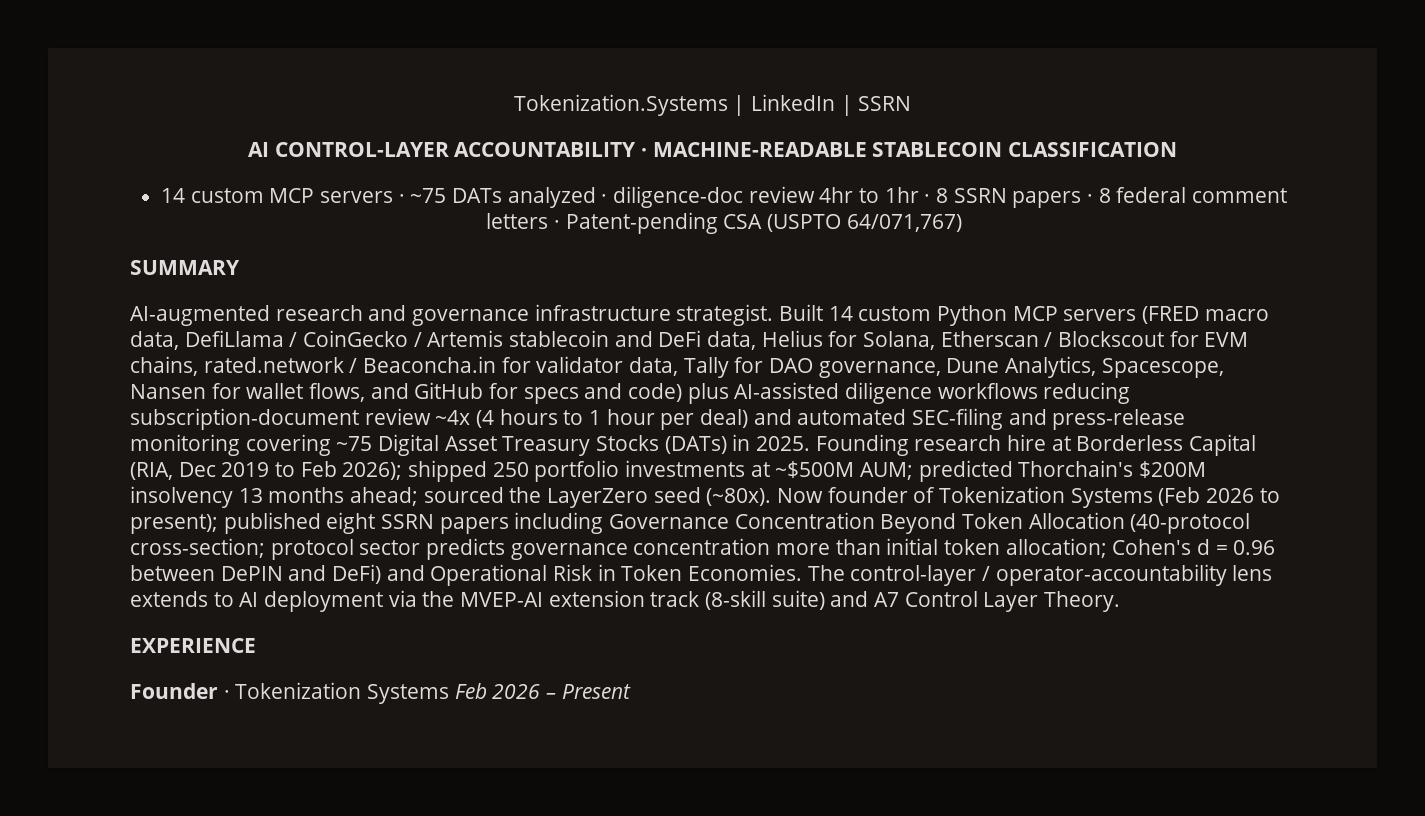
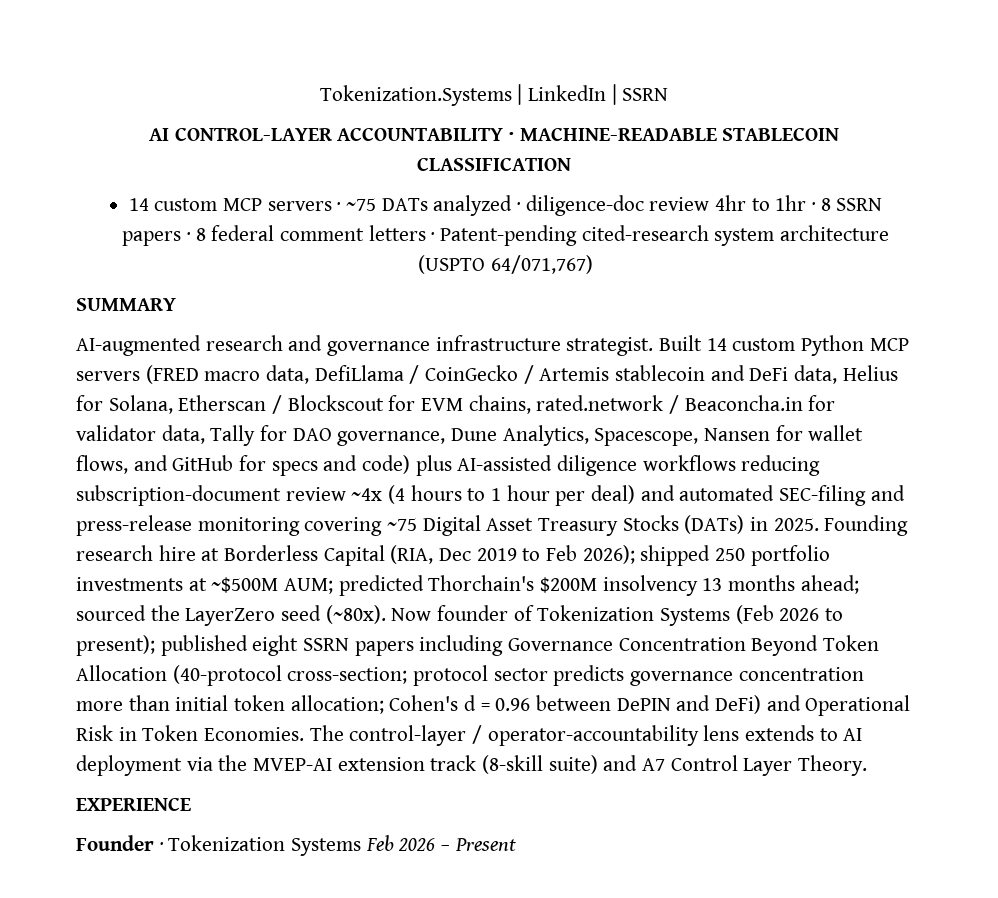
- 14 custom MCP servers · ~75 DATs analyzed · diligence-doc review 4hr to 1hr · 8 SSRN papers · 8 federal comment letters · Patent-pending CSA (USPTO 64/071,767)
+ 14 custom MCP servers · ~75 DATs analyzed · diligence-doc review 4hr to 1hr · 8 SSRN papers · 8 federal comment letters · Patent-pending cited-research system architecture (USPTO 64/071,767)

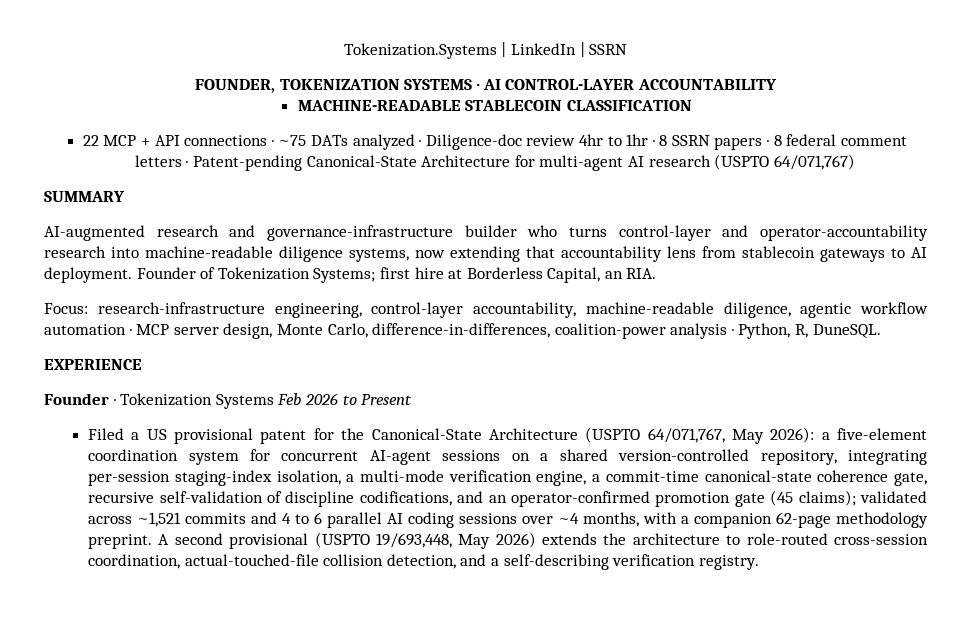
- AI CONTROL-LAYER ACCOUNTABILITY · MACHINE-READABLE STABLECOIN CLASSIFICATION
+ FOUNDER, TOKENIZATION SYSTEMS · AI CONTROL-LAYER ACCOUNTABILITY
+ MACHINE-READABLE STABLECOIN CLASSIFICATION
- 14 custom MCP servers · ~75 DATs analyzed · diligence-doc review 4hr to 1hr · 8 SSRN papers · 8 federal comment letters · Patent-pending cited-research system architecture (USPTO 64/071,767)
+ 22 MCP + API connections · ~75 DATs analyzed · Diligence-doc review 4hr to 1hr · 8 SSRN papers · 8 federal comment letters · Patent-pending Canonical-State Architecture for multi-agent AI research (USPTO 64/071,767)
- AI-augmented research and governance infrastructure strategist. Built 14 custom Python MCP servers (FRED macro data, DefiLlama / CoinGecko / Artemis stablecoin and DeFi data, Helius for Solana, Etherscan / Blockscout for EVM chains, rated.network / Beaconcha.in for validator data, Tally for DAO governance, Dune Analytics, Spacescope, Nansen for wallet flows, and GitHub for specs and code) plus AI-assisted diligence workflows reducing subscription-document review ~4x (4 hours to 1 hour per deal) and automated SEC-filing and press-release monitoring covering ~75 Digital Asset Treasury Stocks (DATs) in 2025. Founding research hire at Borderless Capital (RIA, Dec 2019 to Feb 2026); shipped 250 portfolio investments at ~$500M AUM; predicted Thorchain's $200M insolvency 13 months ahead; sourced the LayerZero seed (~80x). Now founder of Tokenization Systems (Feb 2026 to present); published eight SSRN papers including Governance Concentration Beyond Token Allocation (40-protocol cross-section; protocol sector predicts governance concentration more than initial token allocation; Cohen's d = 0.96 between DePIN and DeFi) and Operational Risk in Token Economies. The control-layer / operator-accountability lens extends to AI deployment via the MVEP-AI extension track (8-skill suite) and A7 Control Layer Theory.
+ AI-augmented research and governance-infrastructure builder who turns control-layer and operator-accountability research into machine-readable diligence systems, now extending that accountability lens from stablecoin gateways to AI deployment. Founder of Tokenization Systems; first hire at Borderless Capital, an RIA.
+ Focus: research-infrastructure engineering, control-layer accountability, machine-readable diligence, agentic workflow automation · MCP server design, Monte Carlo, difference-in-differences, coalition-power analysis · Python, R, DuneSQL.
- Founder · Tokenization Systems Feb 2026 – Present
+ Founder · Tokenization Systems Feb 2026 to Present
+ Filed a US provisional patent for the Canonical-State Architecture (USPTO 64/071,767, May 2026): a five-element coordination system for concurrent AI-agent sessions on a shared version-controlled repository, integrating per-session staging-index isolation, a multi-mode verification engine, a commit-time canonical-state coherence gate, recursive self-validation of discipline codifications, and an operator-confirmed promotion gate (45 claims); validated across ~1,521 commits and 4 to 6 parallel AI coding sessions over ~4 months, with a companion 62-page methodology preprint. A second provisional (USPTO 19/693,448, May 2026) extends the architecture to role-routed cross-session coordination, actual-touched-file collision detection, and a self-describing verification registry.

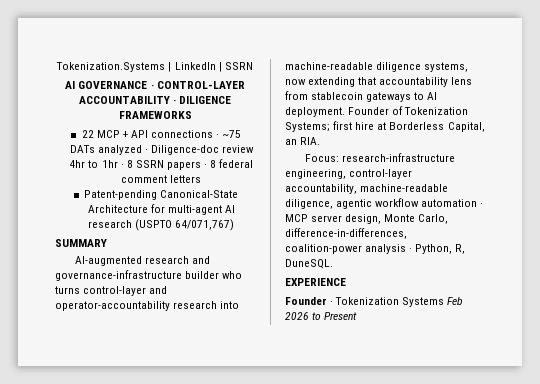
- FOUNDER, TOKENIZATION SYSTEMS · AI CONTROL-LAYER ACCOUNTABILITY
- MACHINE-READABLE STABLECOIN CLASSIFICATION
+ AI GOVERNANCE · CONTROL-LAYER ACCOUNTABILITY · DILIGENCE FRAMEWORKS
- 22 MCP + API connections · ~75 DATs analyzed · Diligence-doc review 4hr to 1hr · 8 SSRN papers · 8 federal comment letters · Patent-pending Canonical-State Architecture for multi-agent AI research (USPTO 64/071,767)
+ 22 MCP + API connections · ~75 DATs analyzed · Diligence-doc review 4hr to 1hr · 8 SSRN papers · 8 federal comment letters
+ Patent-pending Canonical-State Architecture for multi-agent AI research (USPTO 64/071,767)
- Filed a US provisional patent for the Canonical-State Architecture (USPTO 64/071,767, May 2026): a five-element coordination system for concurrent AI-agent sessions on a shared version-controlled repository, integrating per-session staging-index isolation, a multi-mode verification engine, a commit-time canonical-state coherence gate, recursive self-validation of discipline codifications, and an operator-confirmed promotion gate (45 claims); validated across ~1,521 commits and 4 to 6 parallel AI coding sessions over ~4 months, with a companion 62-page methodology preprint. A second provisional (USPTO 19/693,448, May 2026) extends the architecture to role-routed cross-session coordination, actual-touched-file collision detection, and a self-describing verification registry.

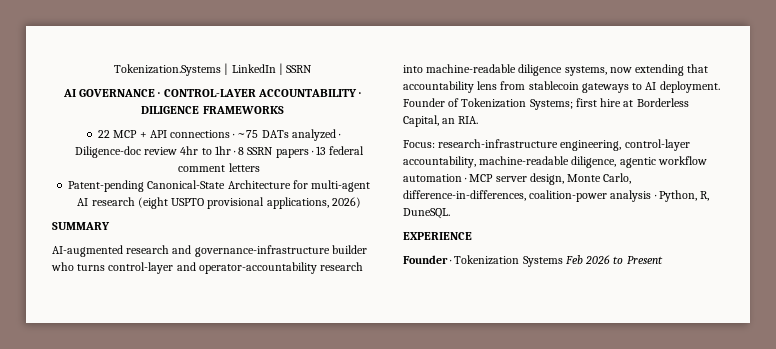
- 22 MCP + API connections · ~75 DATs analyzed · Diligence-doc review 4hr to 1hr · 8 SSRN papers · 8 federal comment letters
+ 22 MCP + API connections · ~75 DATs analyzed · Diligence-doc review 4hr to 1hr · 8 SSRN papers · 13 federal comment letters
- Patent-pending Canonical-State Architecture for multi-agent AI research (USPTO 64/071,767)
+ Patent-pending Canonical-State Architecture for multi-agent AI research (eight USPTO provisional applications, 2026)

